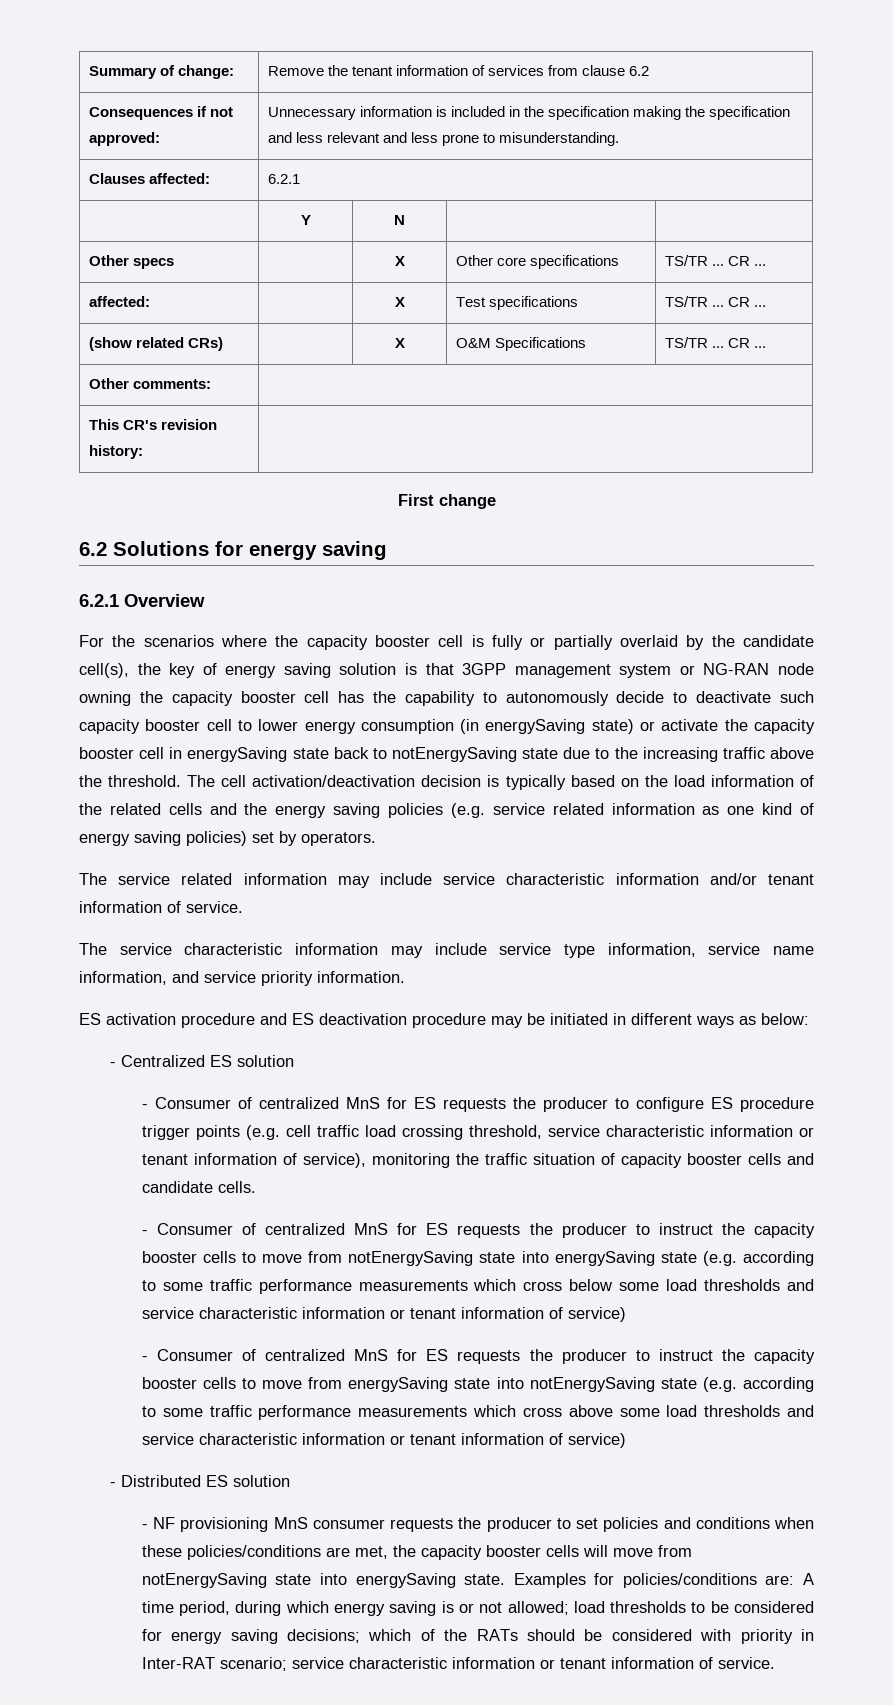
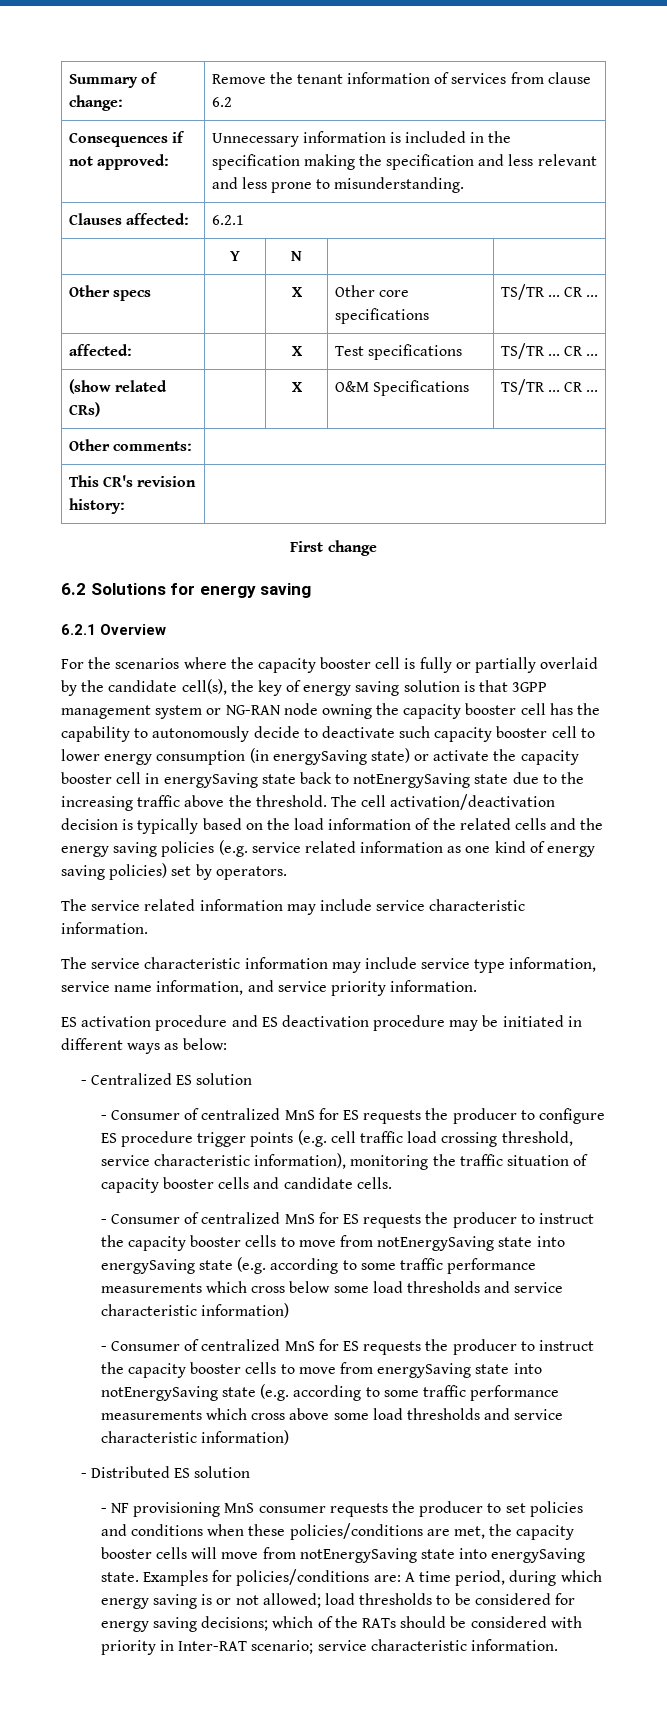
- The service related information may include service characteristic information and/or tenant information of service.
+ The service related information may include service characteristic information.
- - Consumer of centralized MnS for ES requests the producer to configure ES procedure trigger points (e.g. cell traffic load crossing threshold, service characteristic information or tenant information of service), monitoring the traffic situation of capacity booster cells and candidate cells.
+ - Consumer of centralized MnS for ES requests the producer to configure ES procedure trigger points (e.g. cell traffic load crossing threshold, service characteristic information), monitoring the traffic situation of capacity booster cells and candidate cells.
- - Consumer of centralized MnS for ES requests the producer to instruct the capacity booster cells to move from notEnergySaving state into energySaving state (e.g. according to some traffic performance measurements which cross below some load thresholds and service characteristic information or tenant information of service)
+ - Consumer of centralized MnS for ES requests the producer to instruct the capacity booster cells to move from notEnergySaving state into energySaving state (e.g. according to some traffic performance measurements which cross below some load thresholds and service characteristic information)
- - Consumer of centralized MnS for ES requests the producer to instruct the capacity booster cells to move from energySaving state into notEnergySaving state (e.g. according to some traffic performance measurements which cross above some load thresholds and service characteristic information or tenant information of service)
+ - Consumer of centralized MnS for ES requests the producer to instruct the capacity booster cells to move from energySaving state into notEnergySaving state (e.g. according to some traffic performance measurements which cross above some load thresholds and service characteristic information)
- Examples for policies/conditions are: A time period, during which energy saving is or not allowed; load thresholds to be considered for energy saving decisions; which of the RATs should be considered with priority in Inter-RAT scenario; service characteristic information or tenant information of service.
+ Examples for policies/conditions are: A time period, during which energy saving is or not allowed; load thresholds to be considered for energy saving decisions; which of the RATs should be considered with priority in Inter-RAT scenario; service characteristic information.

